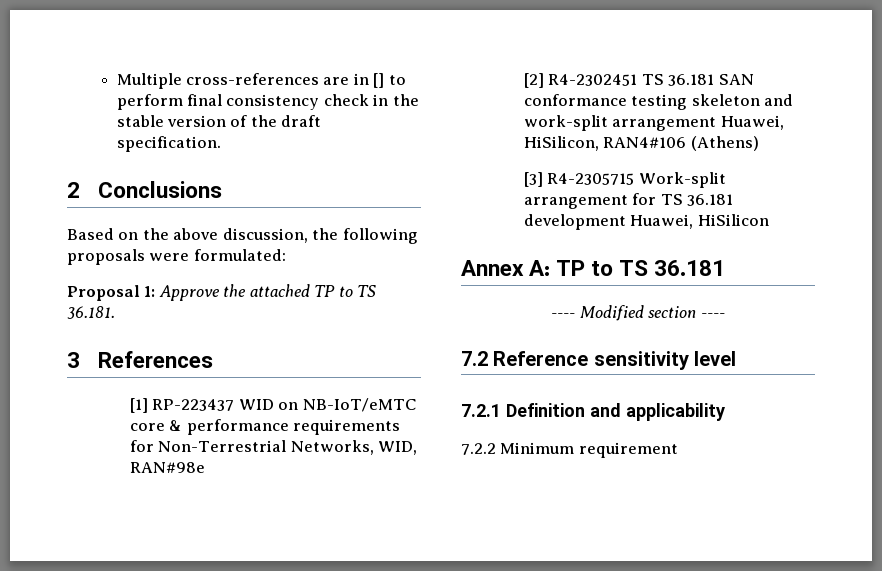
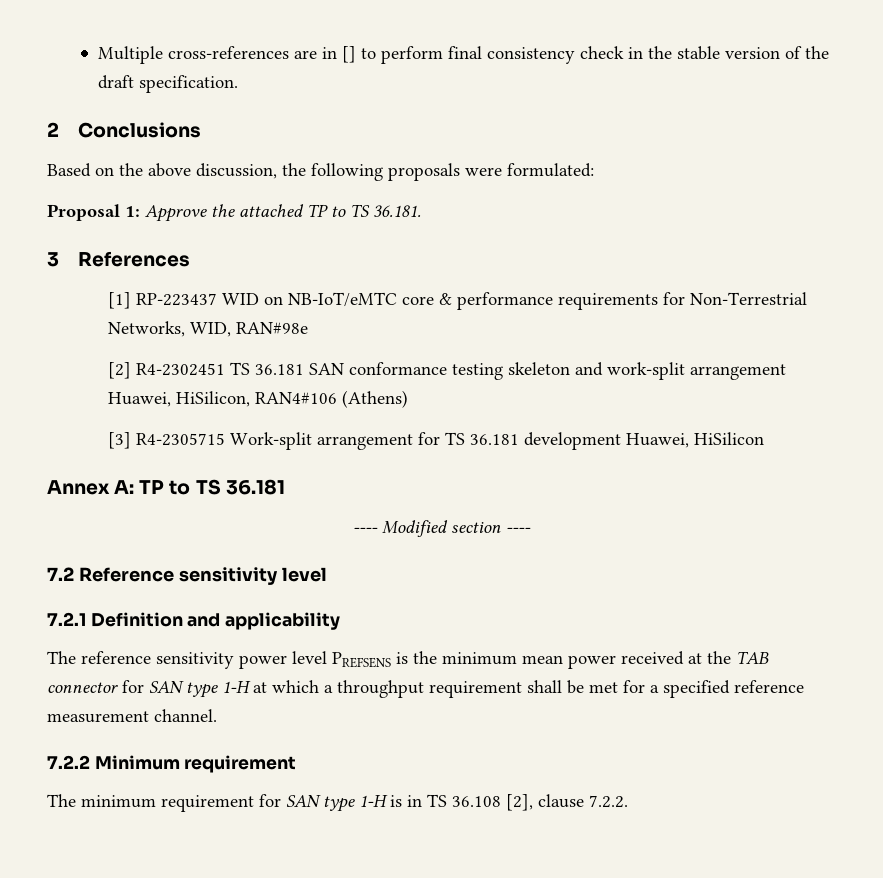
+ The reference sensitivity power level PREFSENS is the minimum mean power received at the TAB connector for SAN type 1-H at which a throughput requirement shall be met for a specified reference measurement channel.
  7.2.2 Minimum requirement
+ The minimum requirement for SAN type 1-H is in TS 36.108 [2], clause 7.2.2.

